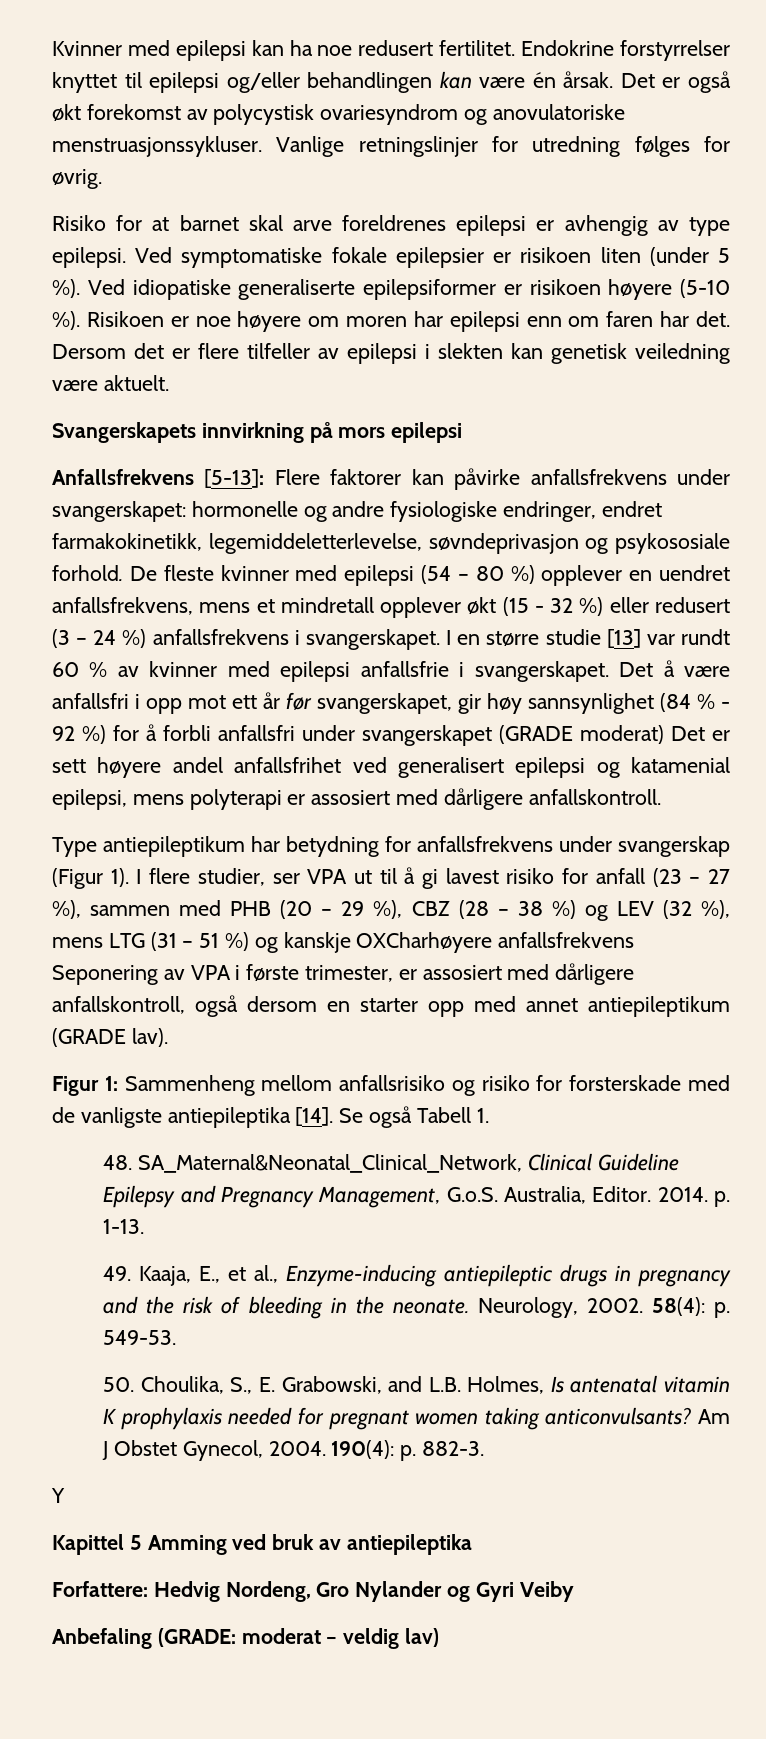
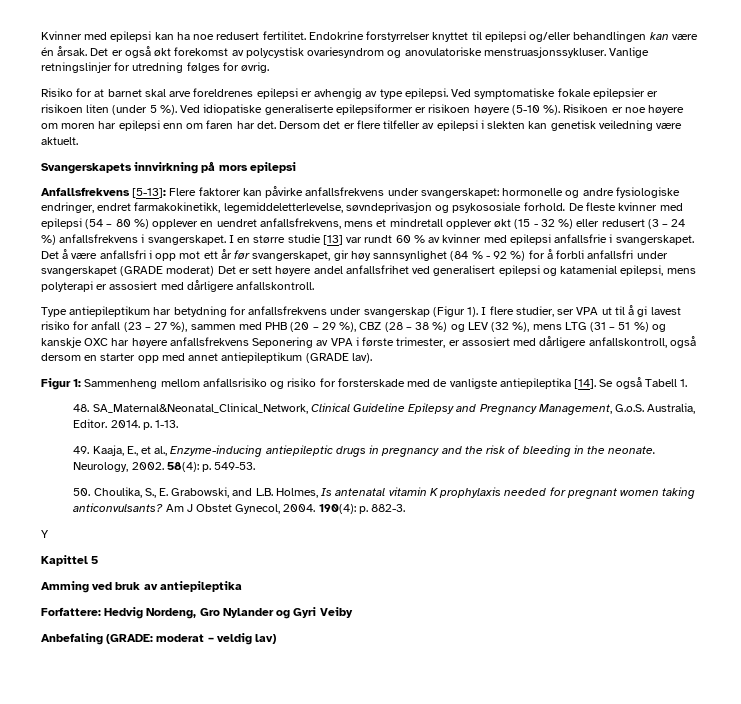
- I flere studier, ser VPA ut til å gi lavest risiko for anfall (23 – 27 %), sammen med PHB (20 – 29 %), CBZ (28 – 38 %) og LEV (32 %), mens LTG (31 – 51 %) og kanskje OXCharhøyere anfallsfrekvens Seponering av VPA i første trimester, er assosiert med dårligere anfallskontroll, også dersom en starter opp med annet antiepileptikum (GRADE lav).
+ I flere studier, ser VPA ut til å gi lavest risiko for anfall (23 – 27 %), sammen med PHB (20 – 29 %), CBZ (28 – 38 %) og LEV (32 %), mens LTG (31 – 51 %) og kanskje OXC har høyere anfallsfrekvens Seponering av VPA i første trimester, er assosiert med dårligere anfallskontroll, også dersom en starter opp med annet antiepileptikum (GRADE lav).
- Kapittel 5 Amming ved bruk av antiepileptika
+ Kapittel 5
+ Amming ved bruk av antiepileptika

